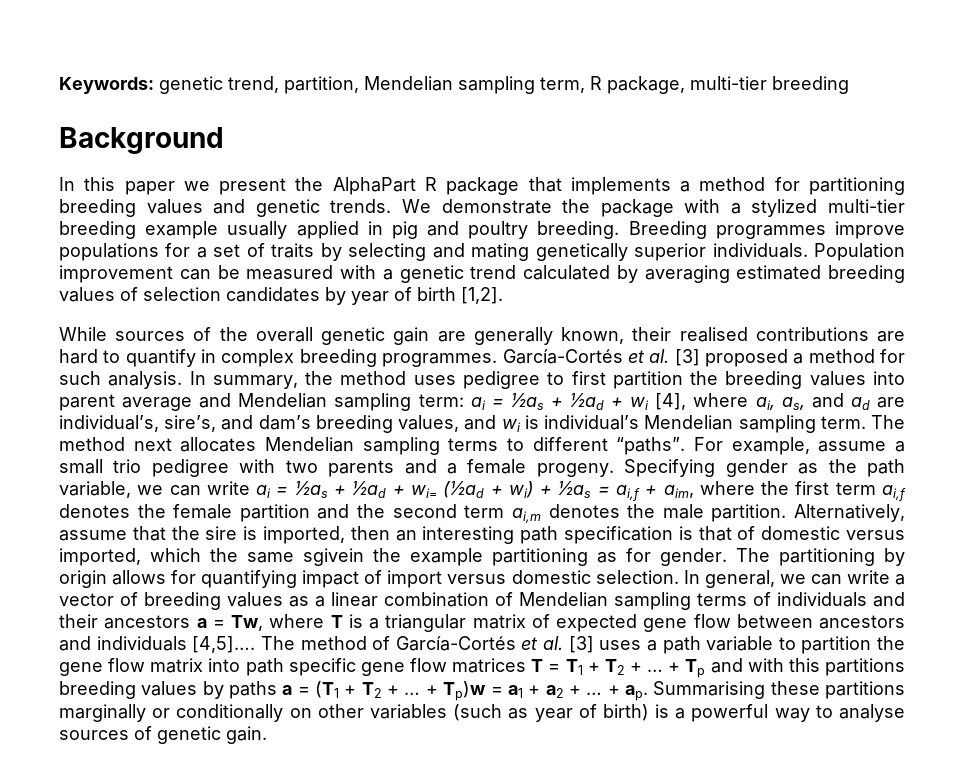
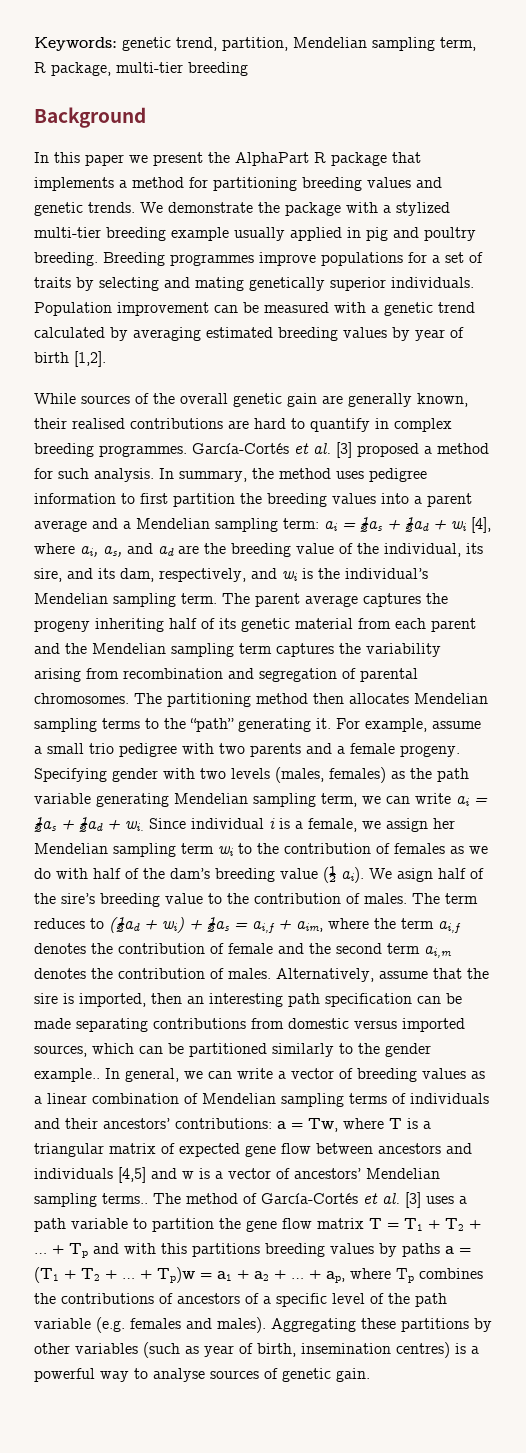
- Population improvement can be measured with a genetic trend calculated by averaging estimated breeding values of selection candidates by year of birth [1,2].
+ Population improvement can be measured with a genetic trend calculated by averaging estimated breeding values by year of birth [1,2].
- In summary, the method uses pedigree to first partition the breeding values into parent average and Mendelian sampling term: ai = ½as + ½ad + wi [4], where ai, as, and ad are individual’s, sire’s, and dam’s breeding values, and wi is individual’s Mendelian sampling term.
+ In summary, the method uses pedigree information to first partition the breeding values into a parent average and a Mendelian sampling term: ai = ½as + ½ad + wi [4], where ai, as, and ad are the breeding value of the individual, its sire, and its dam, respectively, and wi is the individual’s Mendelian sampling term.
- The method next allocates Mendelian sampling terms to different “paths”.
+ The parent average captures the progeny inheriting half of its genetic material from each parent and the Mendelian sampling term captures the variability arising from recombination and segregation of parental chromosomes. The partitioning method then allocates Mendelian sampling terms to the “path” generating it.
- Specifying gender as the path variable, we can write ai = ½as + ½ad + wi= (½ad + wi) + ½as = ai,f + aim, where the first term ai,f denotes the female partition and the second term ai,m denotes the male partition.
+ Specifying gender with two levels (males, females) as the path variable generating Mendelian sampling term, we can write ai = ½as + ½ad + wi. Since individual i is a female, we assign her Mendelian sampling term wi to the contribution of females as we do with half of the dam’s breeding value (½ ai). We asign half of the sire’s breeding value to the contribution of males. The term reduces to (½ad + wi) + ½as = ai,f + aim, where the term ai,f denotes the contribution of female and the second term ai,m denotes the contribution of males.
- Alternatively, assume that the sire is imported, then an interesting path specification is that of domestic versus imported, which the same sgivein the example partitioning as for gender. The partitioning by origin allows for quantifying impact of import versus domestic selection.
+ Alternatively, assume that the sire is imported, then an interesting path specification can be made separating contributions from domestic versus imported sources, which can be partitioned similarly to the gender example..
- In general, we can write a vector of breeding values as a linear combination of Mendelian sampling terms of individuals and their ancestors a = Tw, where T is a triangular matrix of expected gene flow between ancestors and individuals [4,5]….
+ In general, we can write a vector of breeding values as a linear combination of Mendelian sampling terms of individuals and their ancestors’ contributions: a = Tw, where T is a triangular matrix of expected gene flow between ancestors and individuals [4,5] and w is a vector of ancestors’ Mendelian sampling terms..
- The method of García-Cortés et al. [3] uses a path variable to partition the gene flow matrix into path specific gene flow matrices T = T1 + T2 + …
+ The method of García-Cortés et al. [3] uses a path variable to partition the gene flow matrix T = T1 + T2 + …
- + ap. Summarising these partitions marginally or conditionally on other variables (such as year of birth) is a powerful way to analyse sources of genetic gain.
+ + ap, where Tp combines the contributions of ancestors of a specific level of the path variable (e.g. females and males). Aggregating these partitions by other variables (such as year of birth, insemination centres) is a powerful way to analyse sources of genetic gain.

